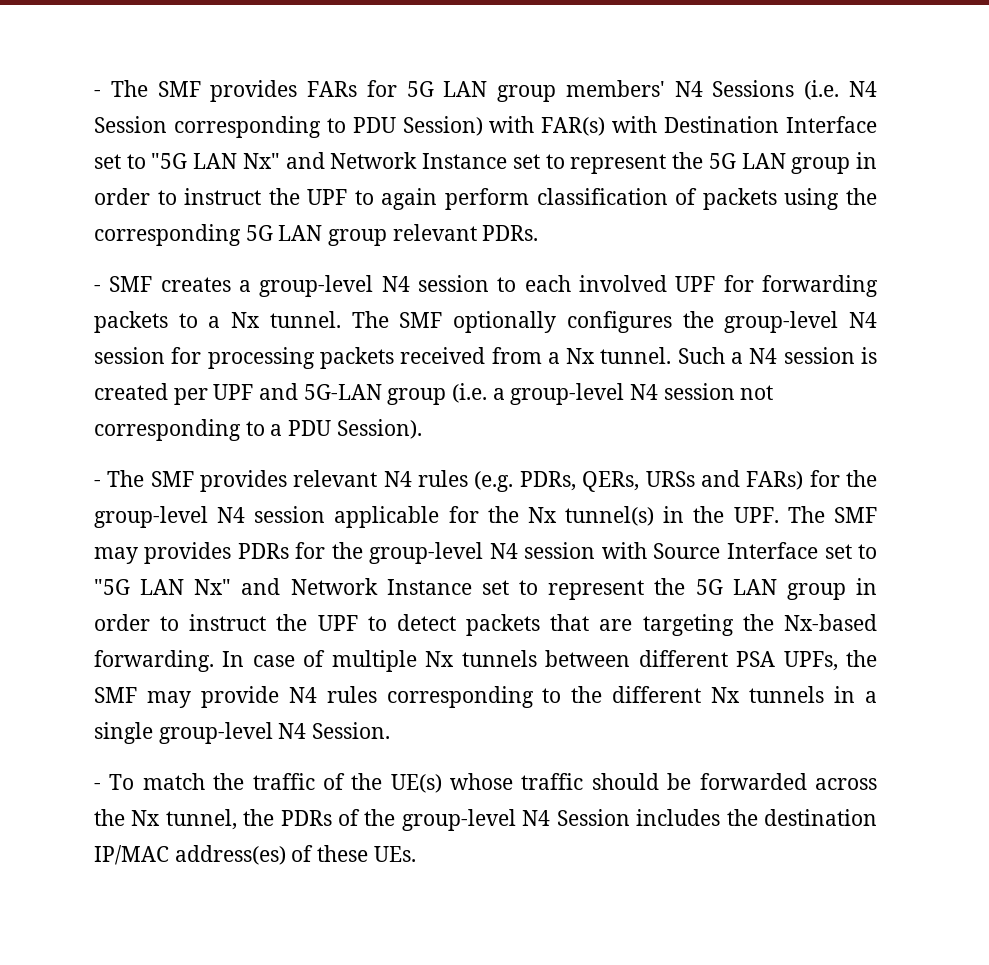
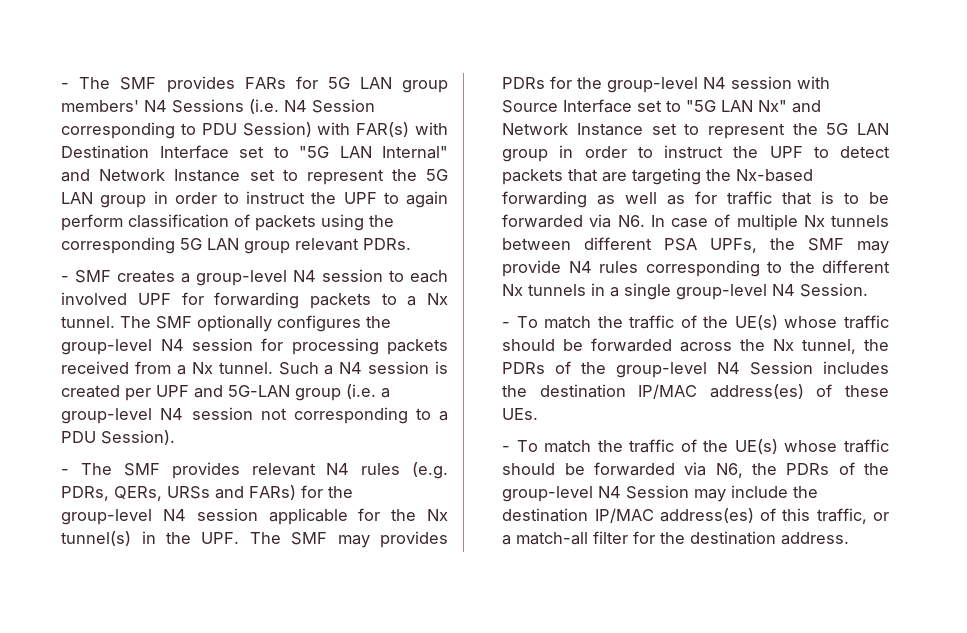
- - The SMF provides FARs for 5G LAN group members' N4 Sessions (i.e. N4 Session corresponding to PDU Session) with FAR(s) with Destination Interface set to "5G LAN Nx" and Network Instance set to represent the 5G LAN group in order to instruct the UPF to again perform classification of packets using the corresponding 5G LAN group relevant PDRs.
+ - The SMF provides FARs for 5G LAN group members' N4 Sessions (i.e. N4 Session corresponding to PDU Session) with FAR(s) with Destination Interface set to "5G LAN Internal" and Network Instance set to represent the 5G LAN group in order to instruct the UPF to again perform classification of packets using the corresponding 5G LAN group relevant PDRs.
- - The SMF provides relevant N4 rules (e.g. PDRs, QERs, URSs and FARs) for the group-level N4 session applicable for the Nx tunnel(s) in the UPF. The SMF may provides PDRs for the group-level N4 session with Source Interface set to "5G LAN Nx" and Network Instance set to represent the 5G LAN group in order to instruct the UPF to detect packets that are targeting the Nx-based forwarding. In case of multiple Nx tunnels between different PSA UPFs, the SMF may provide N4 rules corresponding to the different Nx tunnels in a single group-level N4 Session.
+ - The SMF provides relevant N4 rules (e.g. PDRs, QERs, URSs and FARs) for the group-level N4 session applicable for the Nx tunnel(s) in the UPF. The SMF may provides PDRs for the group-level N4 session with Source Interface set to "5G LAN Nx" and Network Instance set to represent the 5G LAN group in order to instruct the UPF to detect packets that are targeting the Nx-based forwarding as well as for traffic that is to be forwarded via N6. In case of multiple Nx tunnels between different PSA UPFs, the SMF may provide N4 rules corresponding to the different Nx tunnels in a single group-level N4 Session.
+ - To match the traffic of the UE(s) whose traffic should be forwarded via N6, the PDRs of the group-level N4 Session may include the destination IP/MAC address(es) of this traffic, or a match-all filter for the destination address.

